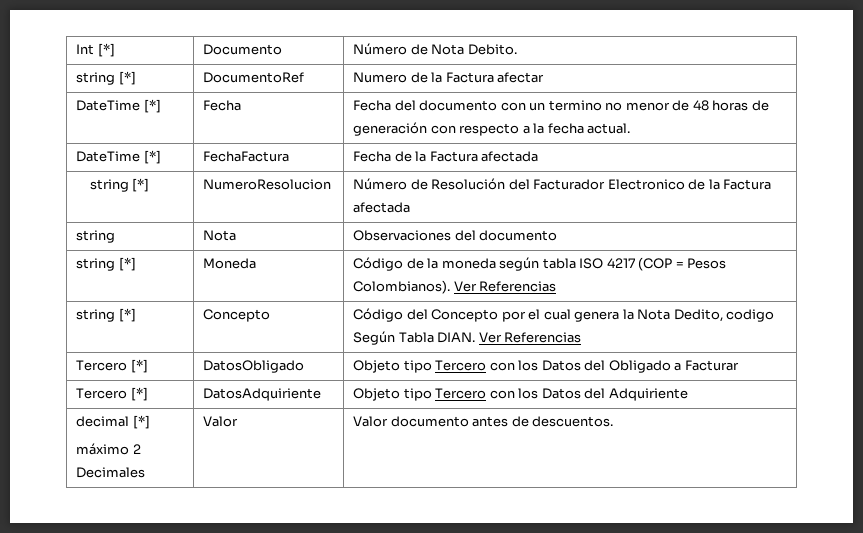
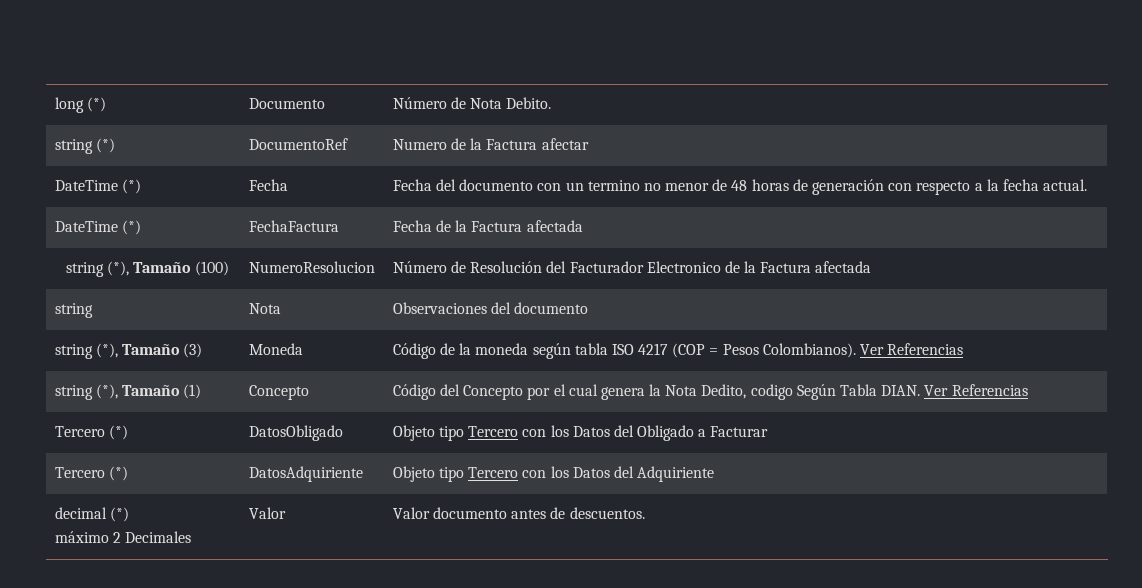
- Int [*] | Documento | Número de Nota Debito.
+ long (*) | Documento | Número de Nota Debito.
- string [*] | DocumentoRef | Numero de la Factura afectar
+ string (*) | DocumentoRef | Numero de la Factura afectar
- DateTime [*] | Fecha | Fecha del documento con un termino no menor de 48 horas de generación con respecto a la fecha actual.
+ DateTime (*) | Fecha | Fecha del documento con un termino no menor de 48 horas de generación con respecto a la fecha actual.
- DateTime [*] | FechaFactura | Fecha de la Factura afectada
+ DateTime (*) | FechaFactura | Fecha de la Factura afectada
- string [*] | NumeroResolucion | Número de Resolución del Facturador Electronico de la Factura afectada
+ string (*), Tamaño (100) | NumeroResolucion | Número de Resolución del Facturador Electronico de la Factura afectada
- string [*] | Moneda | Código de la moneda según tabla ISO 4217 (COP = Pesos Colombianos). Ver Referencias
+ string (*), Tamaño (3) | Moneda | Código de la moneda según tabla ISO 4217 (COP = Pesos Colombianos). Ver Referencias
- string [*] | Concepto | Código del Concepto por el cual genera la Nota Dedito, codigo Según Tabla DIAN. Ver Referencias
+ string (*), Tamaño (1) | Concepto | Código del Concepto por el cual genera la Nota Dedito, codigo Según Tabla DIAN. Ver Referencias
- Tercero [*] | DatosObligado | Objeto tipo Tercero con los Datos del Obligado a Facturar
+ Tercero (*) | DatosObligado | Objeto tipo Tercero con los Datos del Obligado a Facturar
- Tercero [*] | DatosAdquiriente | Objeto tipo Tercero con los Datos del Adquiriente
+ Tercero (*) | DatosAdquiriente | Objeto tipo Tercero con los Datos del Adquiriente
- decimal [*]
+ decimal (*)

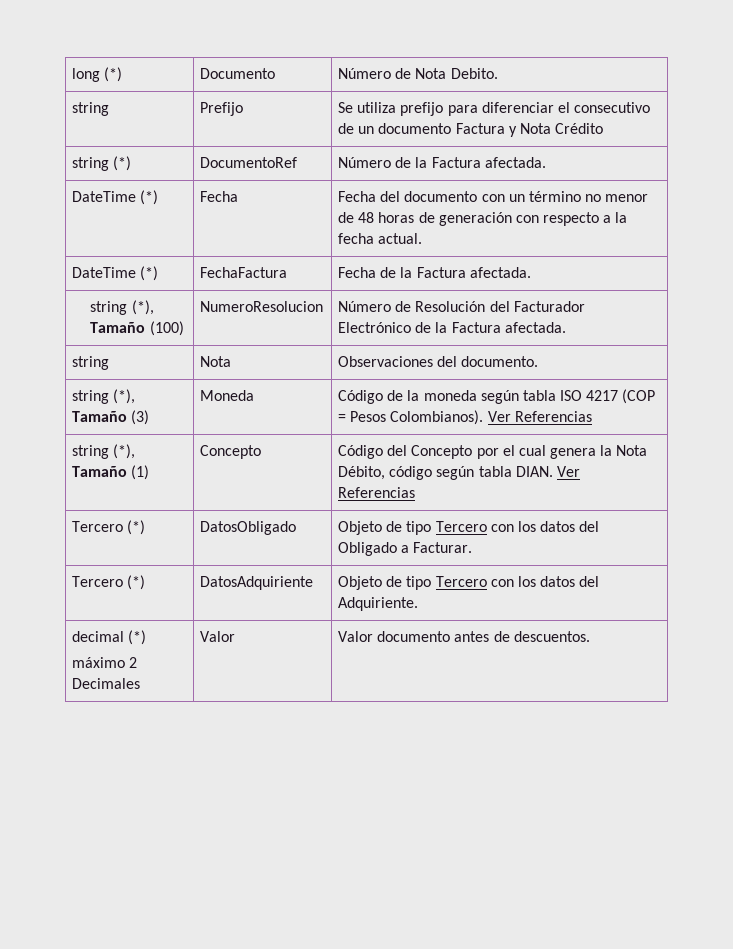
+ string | Prefijo | Se utiliza prefijo para diferenciar el consecutivo de un documento Factura y Nota Crédito
- string (*) | DocumentoRef | Numero de la Factura afectar
+ string (*) | DocumentoRef | Número de la Factura afectada.
- DateTime (*) | Fecha | Fecha del documento con un termino no menor de 48 horas de generación con respecto a la fecha actual.
+ DateTime (*) | Fecha | Fecha del documento con un término no menor de 48 horas de generación con respecto a la fecha actual.
- DateTime (*) | FechaFactura | Fecha de la Factura afectada
+ DateTime (*) | FechaFactura | Fecha de la Factura afectada.
- string (*), Tamaño (100) | NumeroResolucion | Número de Resolución del Facturador Electronico de la Factura afectada
+ string (*), Tamaño (100) | NumeroResolucion | Número de Resolución del Facturador Electrónico de la Factura afectada.
- string | Nota | Observaciones del documento
+ string | Nota | Observaciones del documento.
- string (*), Tamaño (1) | Concepto | Código del Concepto por el cual genera la Nota Dedito, codigo Según Tabla DIAN. Ver Referencias
+ string (*), Tamaño (1) | Concepto | Código del Concepto por el cual genera la Nota Débito, código según tabla DIAN. Ver Referencias
- Tercero (*) | DatosObligado | Objeto tipo Tercero con los Datos del Obligado a Facturar
+ Tercero (*) | DatosObligado | Objeto de tipo Tercero con los datos del Obligado a Facturar.
- Tercero (*) | DatosAdquiriente | Objeto tipo Tercero con los Datos del Adquiriente
+ Tercero (*) | DatosAdquiriente | Objeto de tipo Tercero con los datos del Adquiriente.

